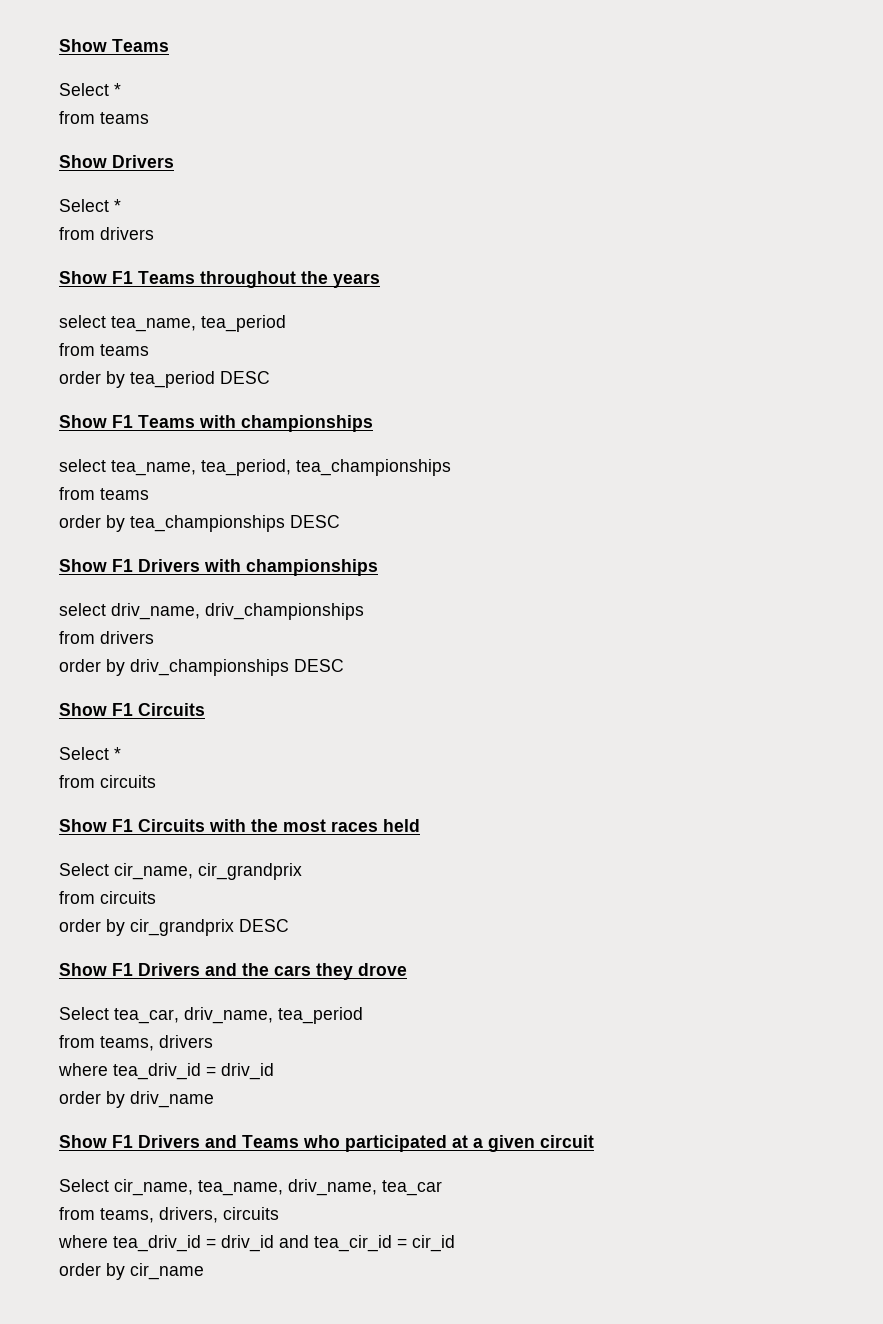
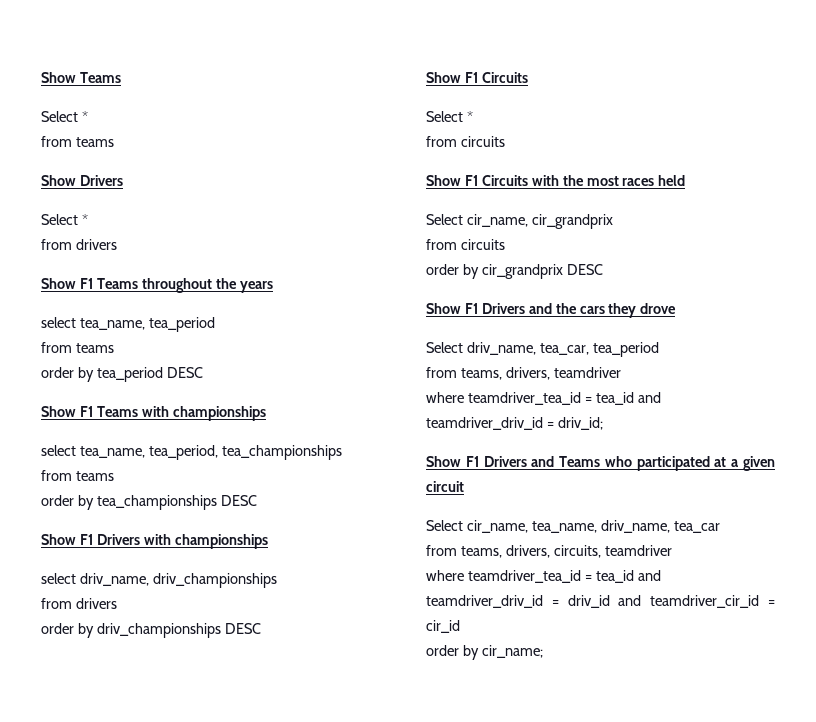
- Select tea_car, driv_name, tea_period
+ Select driv_name, tea_car, tea_period
- from teams, drivers
- where tea_driv_id = driv_id
- order by driv_name
+ from teams, drivers, teamdriver
+ where teamdriver_tea_id = tea_id and teamdriver_driv_id = driv_id;
- from teams, drivers, circuits
- where tea_driv_id = driv_id and tea_cir_id = cir_id
+ from teams, drivers, circuits, teamdriver
+ where teamdriver_tea_id = tea_id and teamdriver_driv_id = driv_id and teamdriver_cir_id = cir_id
- order by cir_name
+ order by cir_name;

